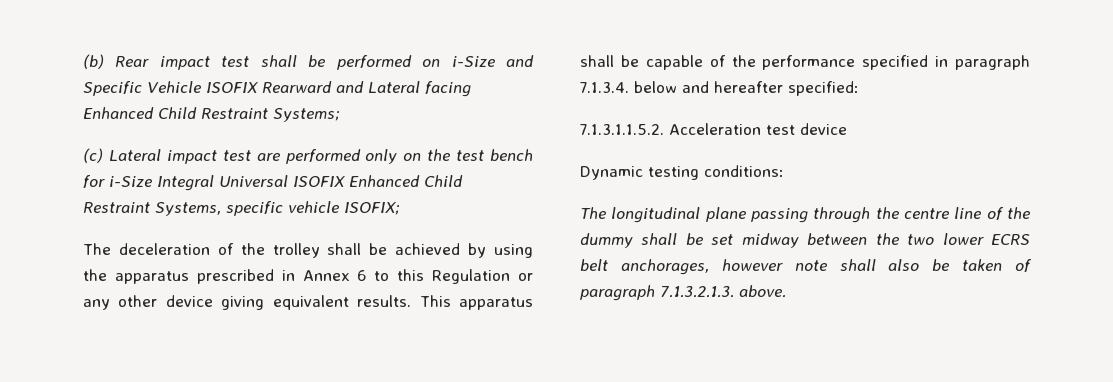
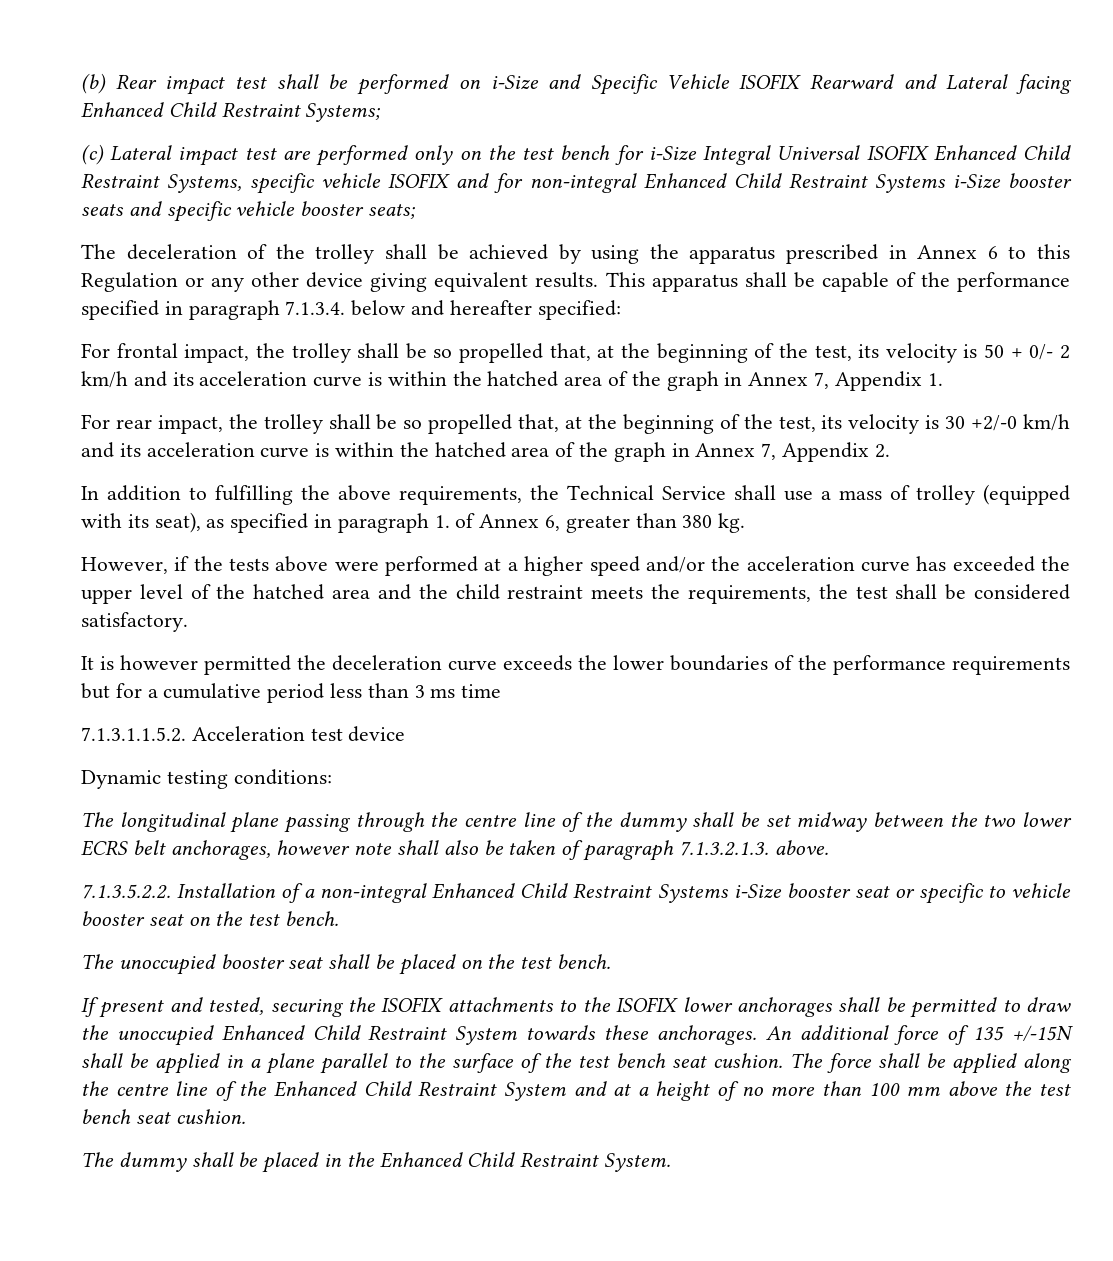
- (c) Lateral impact test are performed only on the test bench for i-Size Integral Universal ISOFIX Enhanced Child Restraint Systems, specific vehicle ISOFIX;
+ (c) Lateral impact test are performed only on the test bench for i-Size Integral Universal ISOFIX Enhanced Child Restraint Systems, specific vehicle ISOFIX and for non-integral Enhanced Child Restraint Systems i-Size booster seats and specific vehicle booster seats;
+ For frontal impact, the trolley shall be so propelled that, at the beginning of the test, its velocity is 50 + 0/- 2 km/h and its acceleration curve is within the hatched area of the graph in Annex 7, Appendix 1.
+ For rear impact, the trolley shall be so propelled that, at the beginning of the test, its velocity is 30 +2/-0 km/h and its acceleration curve is within the hatched area of the graph in Annex 7, Appendix 2.
+ In addition to fulfilling the above requirements, the Technical Service shall use a mass of trolley (equipped with its seat), as specified in paragraph 1. of Annex 6, greater than 380 kg.
+ However, if the tests above were performed at a higher speed and/or the acceleration curve has exceeded the upper level of the hatched area and the child restraint meets the requirements, the test shall be considered satisfactory.
+ It is however permitted the deceleration curve exceeds the lower boundaries of the performance requirements but for a cumulative period less than 3 ms time
+ 7.1.3.5.2.2. Installation of a non-integral Enhanced Child Restraint Systems i-Size booster seat or specific to vehicle booster seat on the test bench.
+ The unoccupied booster seat shall be placed on the test bench.
+ If present and tested, securing the ISOFIX attachments to the ISOFIX lower anchorages shall be permitted to draw the unoccupied Enhanced Child Restraint System towards these anchorages. An additional force of 135 +/-15N shall be applied in a plane parallel to the surface of the test bench seat cushion. The force shall be applied along the centre line of the Enhanced Child Restraint System and at a height of no more than 100 mm above the test bench seat cushion.
+ The dummy shall be placed in the Enhanced Child Restraint System.

